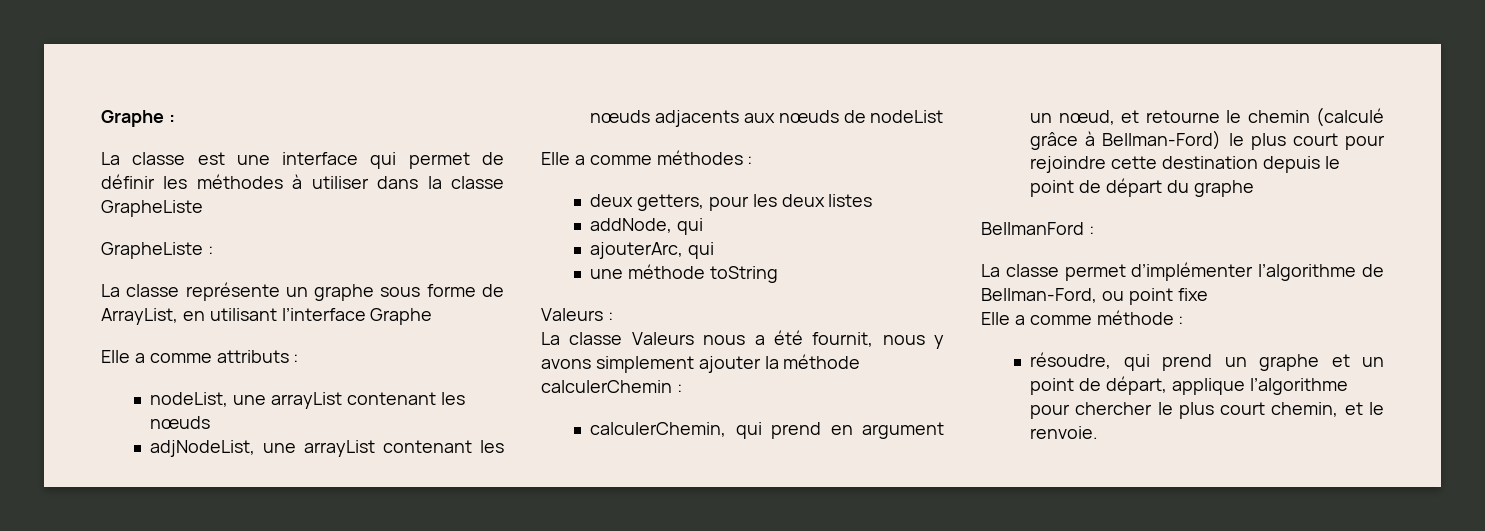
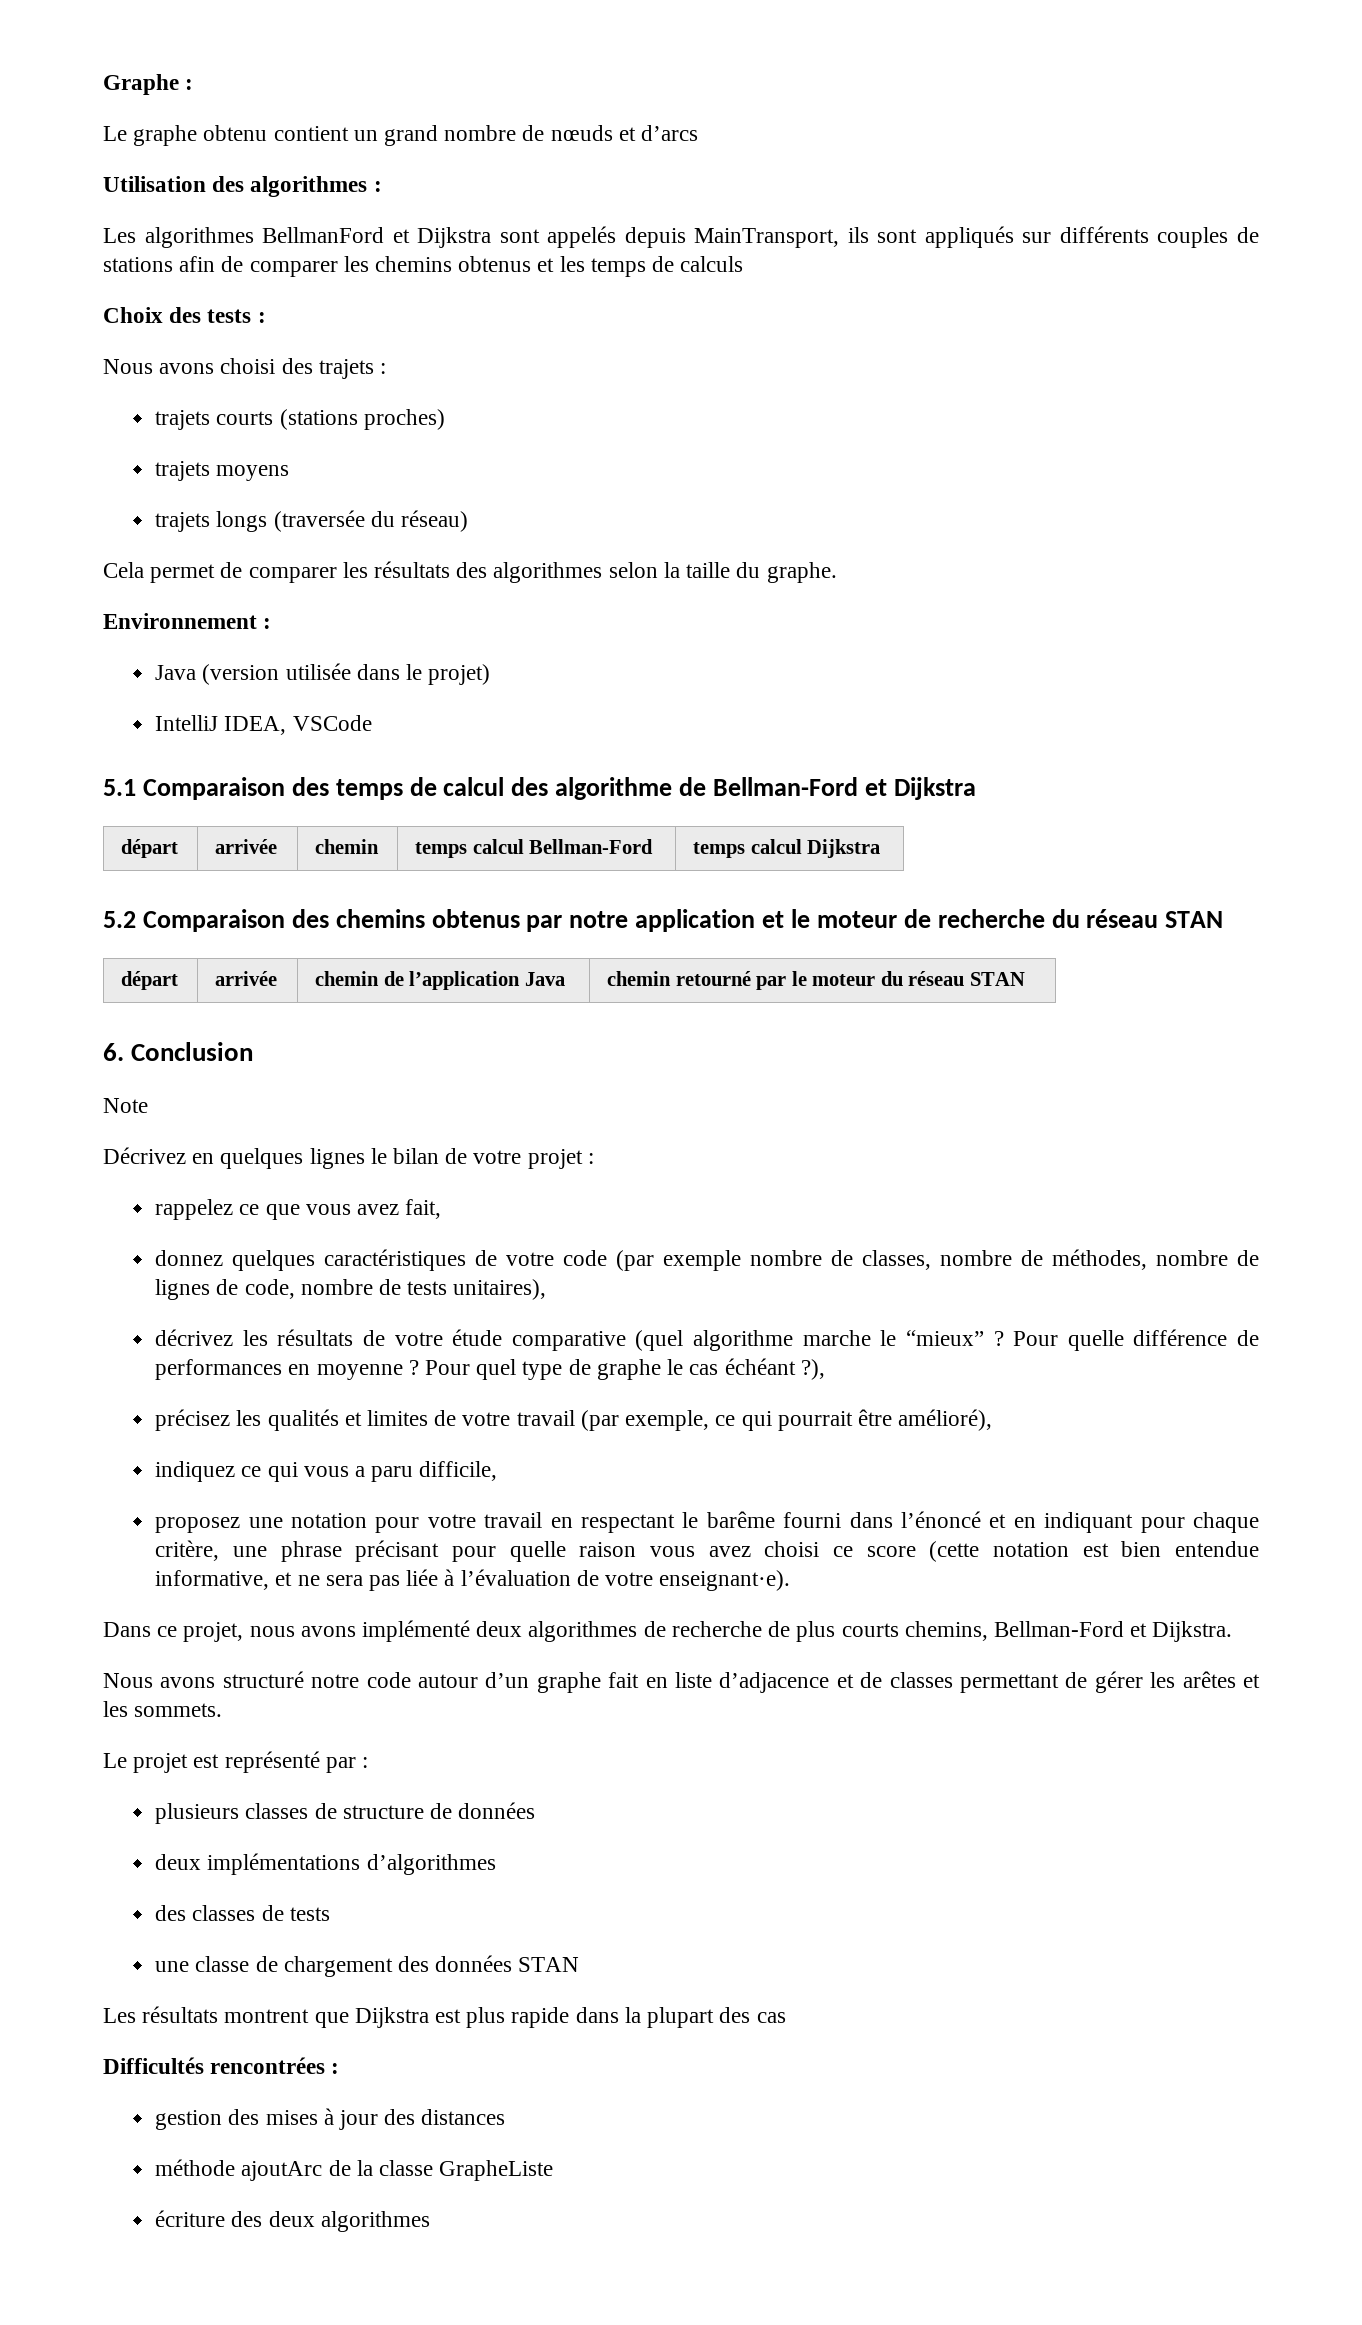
- La classe est une interface qui permet de définir les méthodes à utiliser dans la classe GrapheListe
- GrapheListe :
- La classe représente un graphe sous forme de ArrayList, en utilisant l’interface Graphe
- Elle a comme attributs :
- nodeList, une arrayList contenant les nœuds
- adjNodeList, une arrayList contenant les nœuds adjacents aux nœuds de nodeList
- Elle a comme méthodes :
- deux getters, pour les deux listes
- addNode, qui
- ajouterArc, qui
- une méthode toString
- Valeurs :
- La classe Valeurs nous a été fournit, nous y avons simplement ajouter la méthode calculerChemin :
- calculerChemin, qui prend en argument un nœud, et retourne le chemin (calculé grâce à Bellman-Ford) le plus court pour rejoindre cette destination depuis le point de départ du graphe
- BellmanFord :
- La classe permet d’implémenter l’algorithme de Bellman-Ford, ou point fixe
- Elle a comme méthode :
- résoudre, qui prend un graphe et un point de départ, applique l’algorithme pour chercher le plus court chemin, et le renvoie.
+ Le graphe obtenu contient un grand nombre de nœuds et d’arcs
+ Utilisation des algorithmes :
+ Les algorithmes BellmanFord et Dijkstra sont appelés depuis MainTransport, ils sont appliqués sur différents couples de stations afin de comparer les chemins obtenus et les temps de calculs
+ Choix des tests :
+ Nous avons choisi des trajets :
+ trajets courts (stations proches)
+ trajets moyens
+ trajets longs (traversée du réseau)
+ Cela permet de comparer les résultats des algorithmes selon la taille du graphe.
+ Environnement :
+ Java (version utilisée dans le projet)
+ IntelliJ IDEA, VSCode
+ 5.1 Comparaison des temps de calcul des algorithme de Bellman-Ford et Dijkstra
+ départ | arrivée | chemin | temps calcul Bellman-Ford | temps calcul Dijkstra
+ 5.2 Comparaison des chemins obtenus par notre application et le moteur de recherche du réseau STAN
+ départ | arrivée | chemin de l’application Java | chemin retourné par le moteur du réseau STAN
+ 6. Conclusion
+ Note
+ Décrivez en quelques lignes le bilan de votre projet :
+ rappelez ce que vous avez fait,
+ donnez quelques caractéristiques de votre code (par exemple nombre de classes, nombre de méthodes, nombre de lignes de code, nombre de tests unitaires),
+ décrivez les résultats de votre étude comparative (quel algorithme marche le “mieux” ? Pour quelle différence de performances en moyenne ? Pour quel type de graphe le cas échéant ?),
+ précisez les qualités et limites de votre travail (par exemple, ce qui pourrait être amélioré),
+ indiquez ce qui vous a paru difficile,
+ proposez une notation pour votre travail en respectant le barême fourni dans l’énoncé et en indiquant pour chaque critère, une phrase précisant pour quelle raison vous avez choisi ce score (cette notation est bien entendue informative, et ne sera pas liée à l’évaluation de votre enseignant·e).
+ Dans ce projet, nous avons implémenté deux algorithmes de recherche de plus courts chemins, Bellman-Ford et Dijkstra.
+ Nous avons structuré notre code autour d’un graphe fait en liste d’adjacence et de classes permettant de gérer les arêtes et les sommets.
+ Le projet est représenté par :
+ plusieurs classes de structure de données
+ deux implémentations d’algorithmes
+ des classes de tests
+ une classe de chargement des données STAN
+ Les résultats montrent que Dijkstra est plus rapide dans la plupart des cas
+ Difficultés rencontrées :
+ gestion des mises à jour des distances
+ méthode ajoutArc de la classe GrapheListe
+ écriture des deux algorithmes

